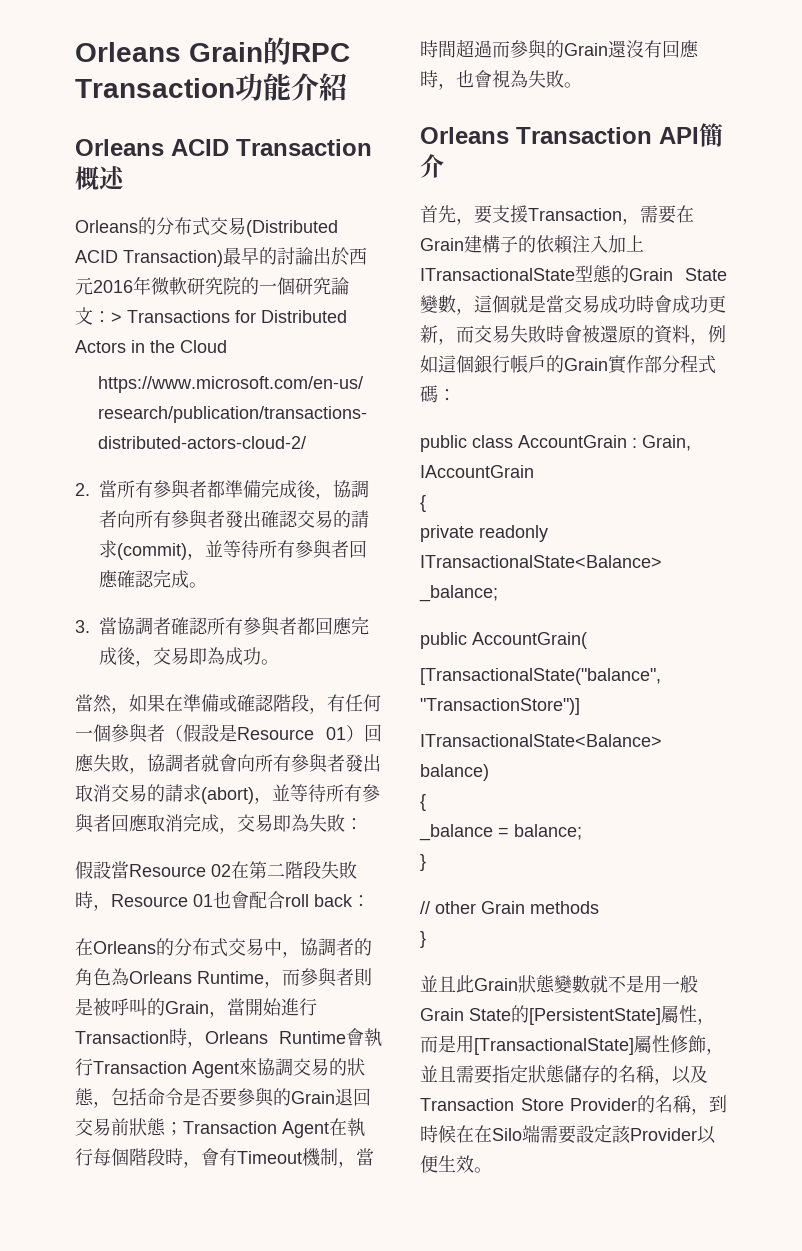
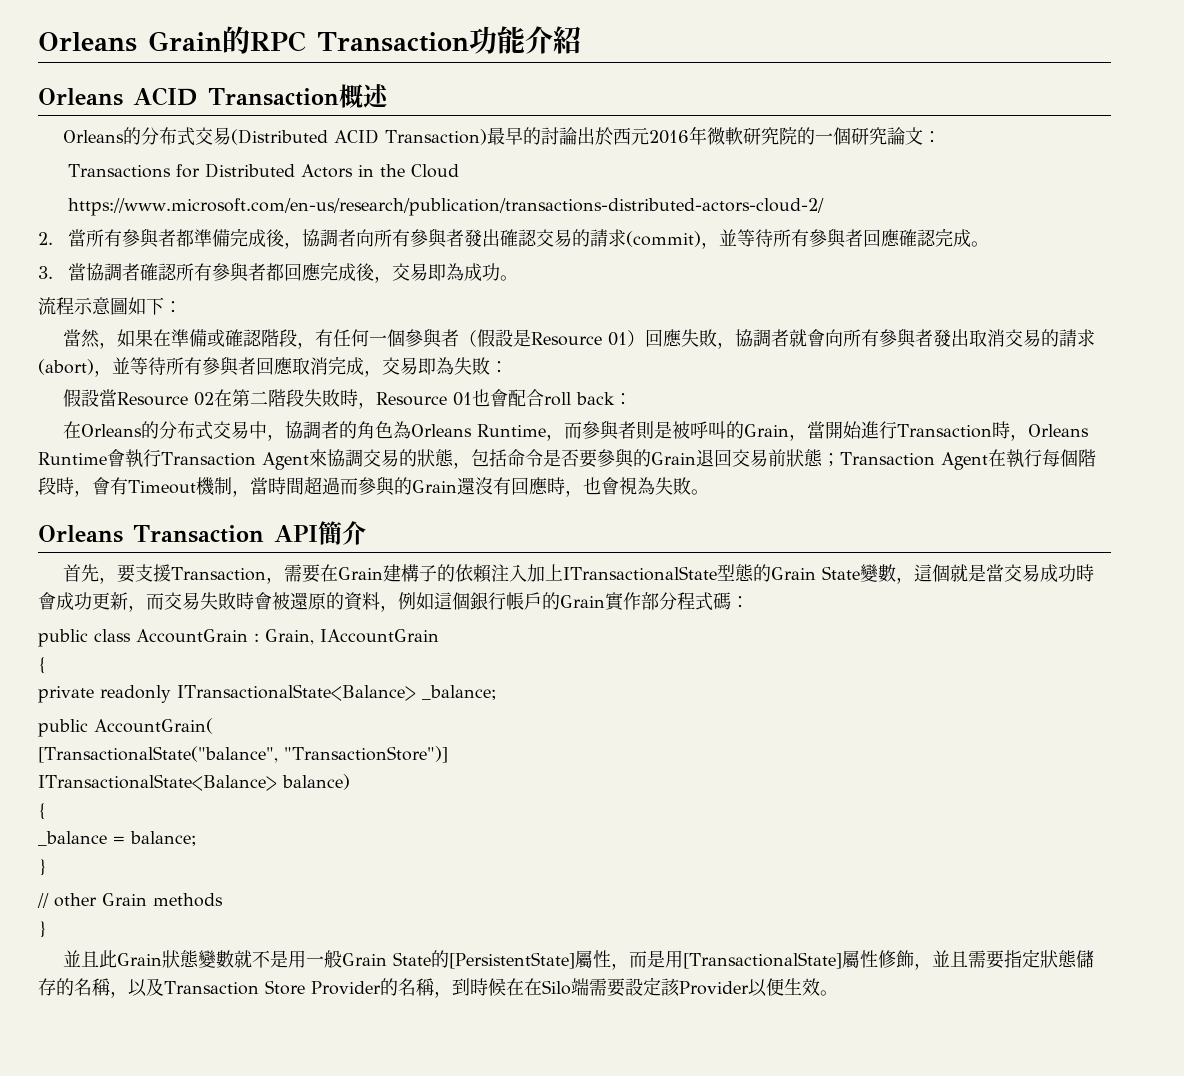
- Orleans的分布式交易(Distributed ACID Transaction)最早的討論出於西元2016年微軟研究院的一個研究論文：> Transactions for Distributed Actors in the Cloud
+ Orleans的分布式交易(Distributed ACID Transaction)最早的討論出於西元2016年微軟研究院的一個研究論文：
+ Transactions for Distributed Actors in the Cloud
+ 流程示意圖如下：

